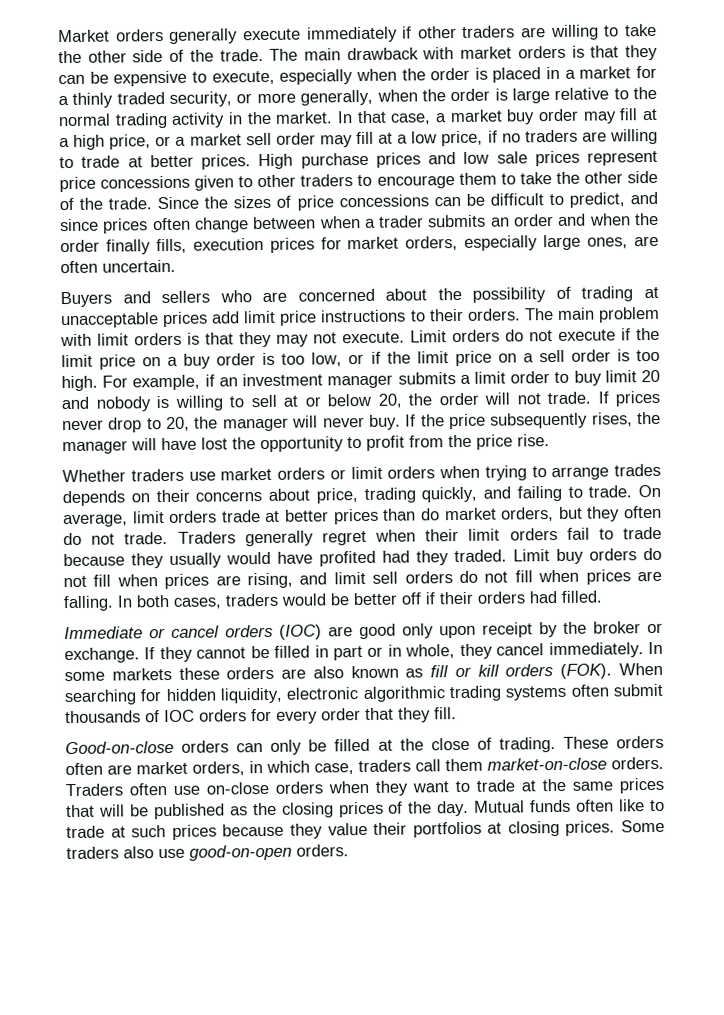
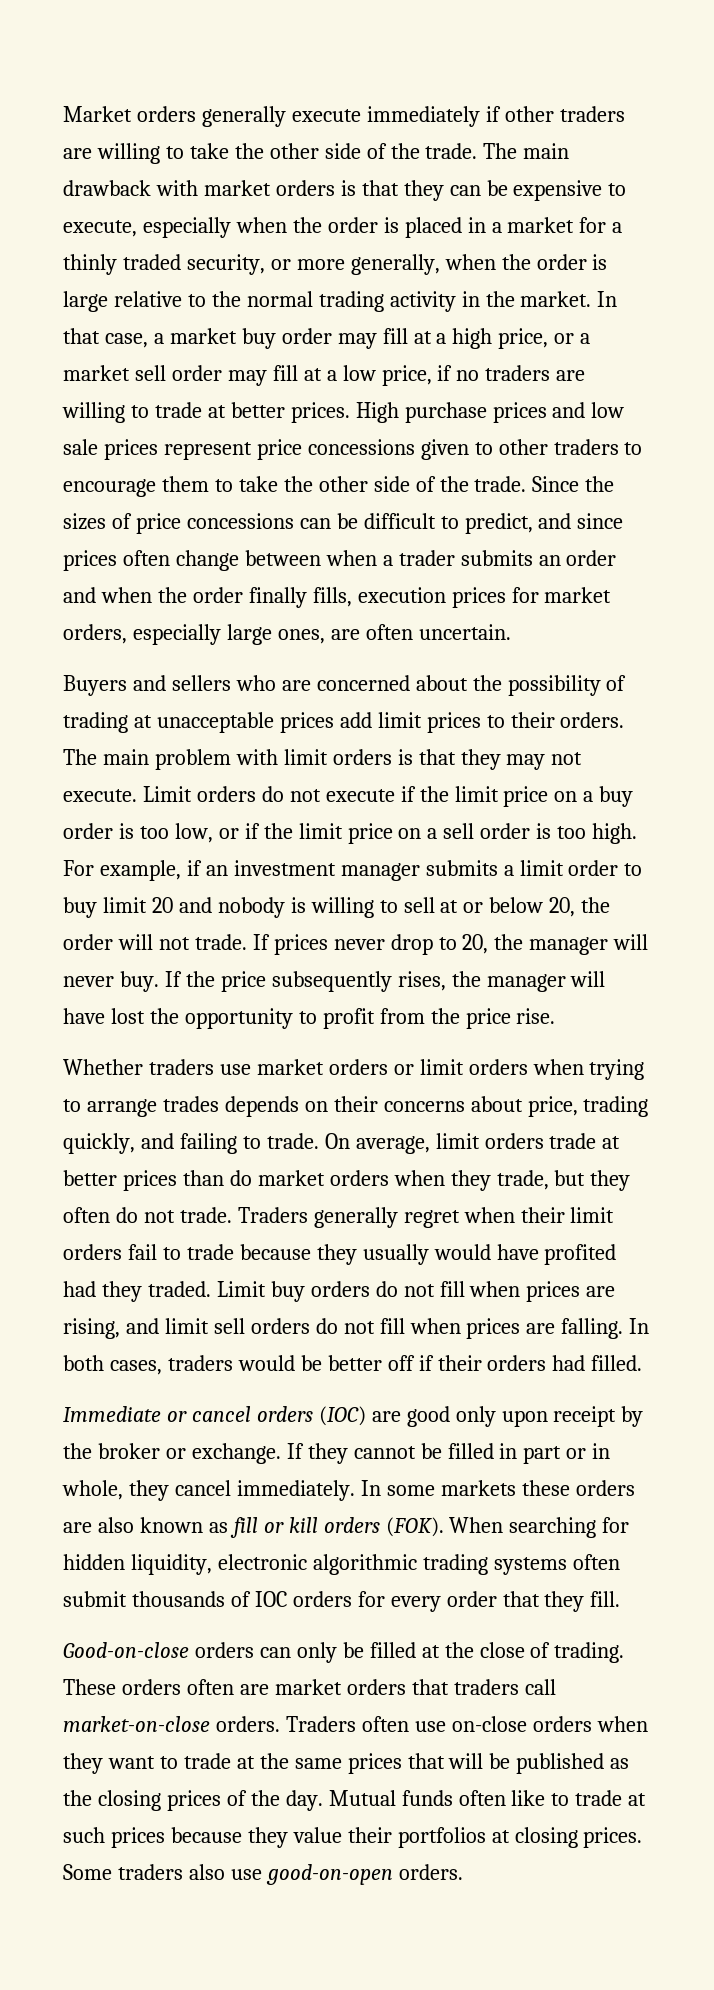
- Buyers and sellers who are concerned about the possibility of trading at unacceptable prices add limit price instructions to their orders.
+ Buyers and sellers who are concerned about the possibility of trading at unacceptable prices add limit prices to their orders.
- On average, limit orders trade at better prices than do market orders, but they often do not trade.
+ On average, limit orders trade at better prices than do market orders when they trade, but they often do not trade.
- These orders often are market orders, in which case, traders call them market-on-close orders.
+ These orders often are market orders that traders call market-on-close orders.

